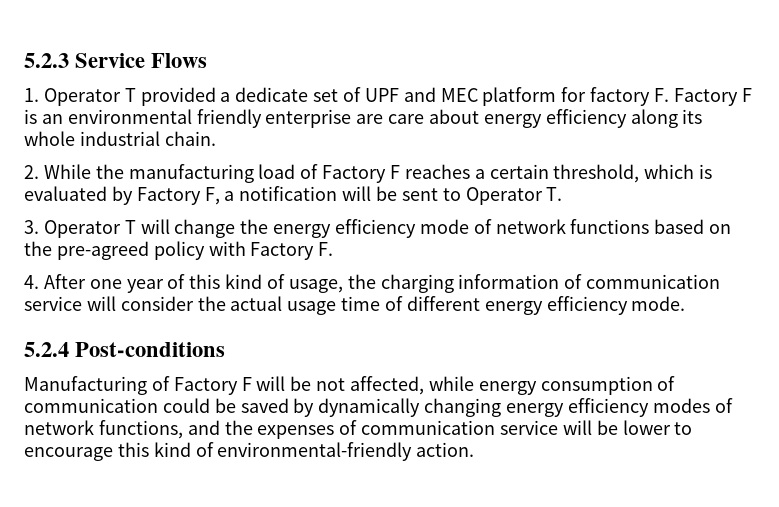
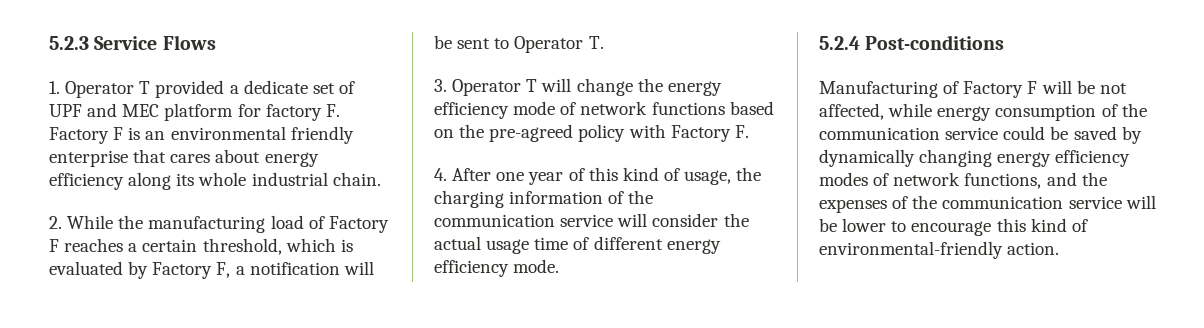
- 1. Operator T provided a dedicate set of UPF and MEC platform for factory F. Factory F is an environmental friendly enterprise are care about energy efficiency along its whole industrial chain.
+ 1. Operator T provided a dedicate set of UPF and MEC platform for factory F. Factory F is an environmental friendly enterprise that cares about energy efficiency along its whole industrial chain.
- 4. After one year of this kind of usage, the charging information of communication service will consider the actual usage time of different energy efficiency mode.
+ 4. After one year of this kind of usage, the charging information of the communication service will consider the actual usage time of different energy efficiency mode.
- Manufacturing of Factory F will be not affected, while energy consumption of communication could be saved by dynamically changing energy efficiency modes of network functions, and the expenses of communication service will be lower to encourage this kind of environmental-friendly action.
+ Manufacturing of Factory F will be not affected, while energy consumption of the communication service could be saved by dynamically changing energy efficiency modes of network functions, and the expenses of the communication service will be lower to encourage this kind of environmental-friendly action.

